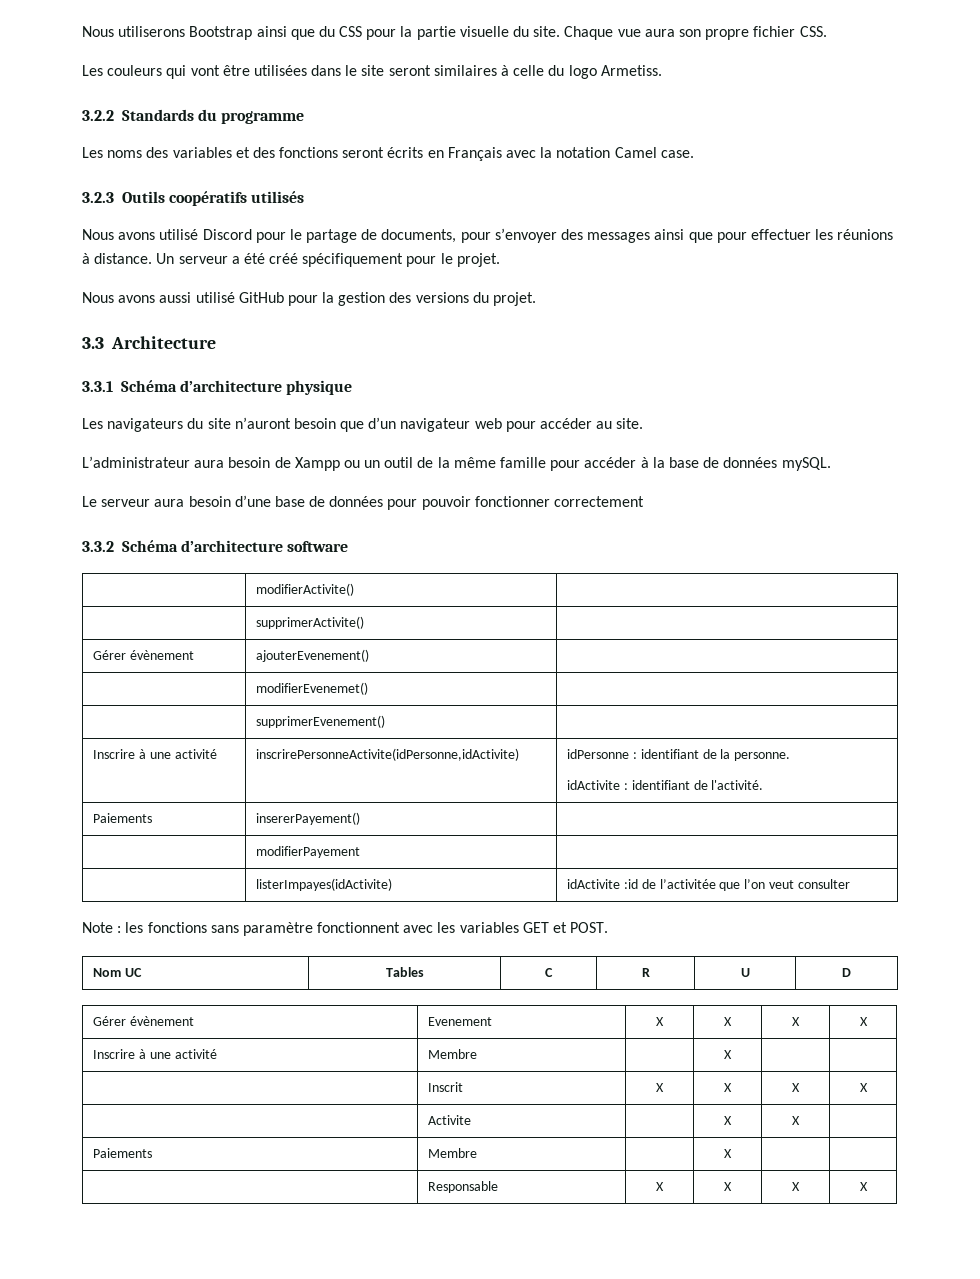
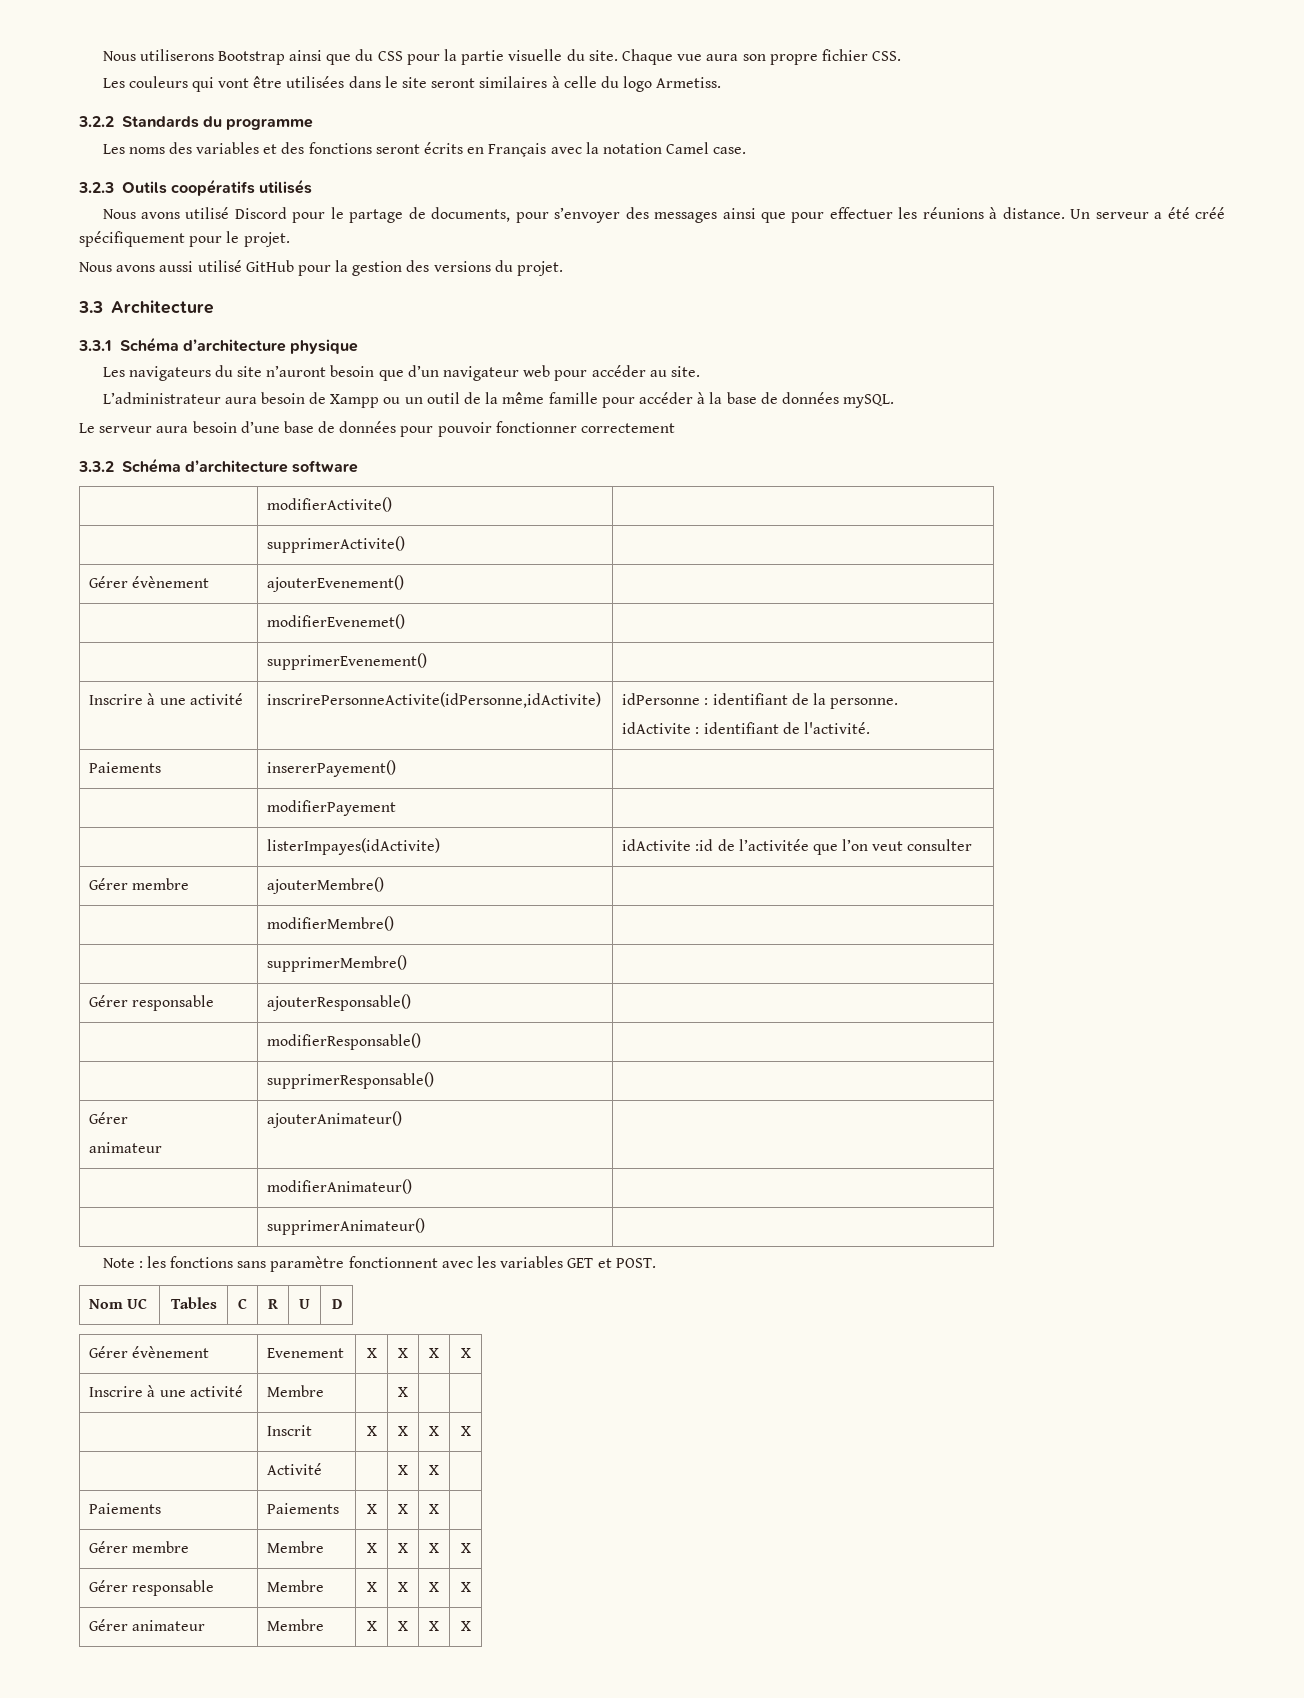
+ Gérer membre | ajouterMembre() |
+ | modifierMembre() |
+ | supprimerMembre() |
+ Gérer responsable | ajouterResponsable() |
+ | modifierResponsable() |
+ | supprimerResponsable() |
+ Gérer
+ animateur | ajouterAnimateur() |
+ | modifierAnimateur() |
+ | supprimerAnimateur() |
- | Activite | | X | X |
+ | Activité | | X | X |
- Paiements | Membre | | X | |
- | Responsable | X | X | X | X
+ Paiements | Paiements | X | X | X |
+ Gérer membre | Membre | X | X | X | X
+ Gérer responsable | Membre | X | X | X | X
+ Gérer animateur | Membre | X | X | X | X

